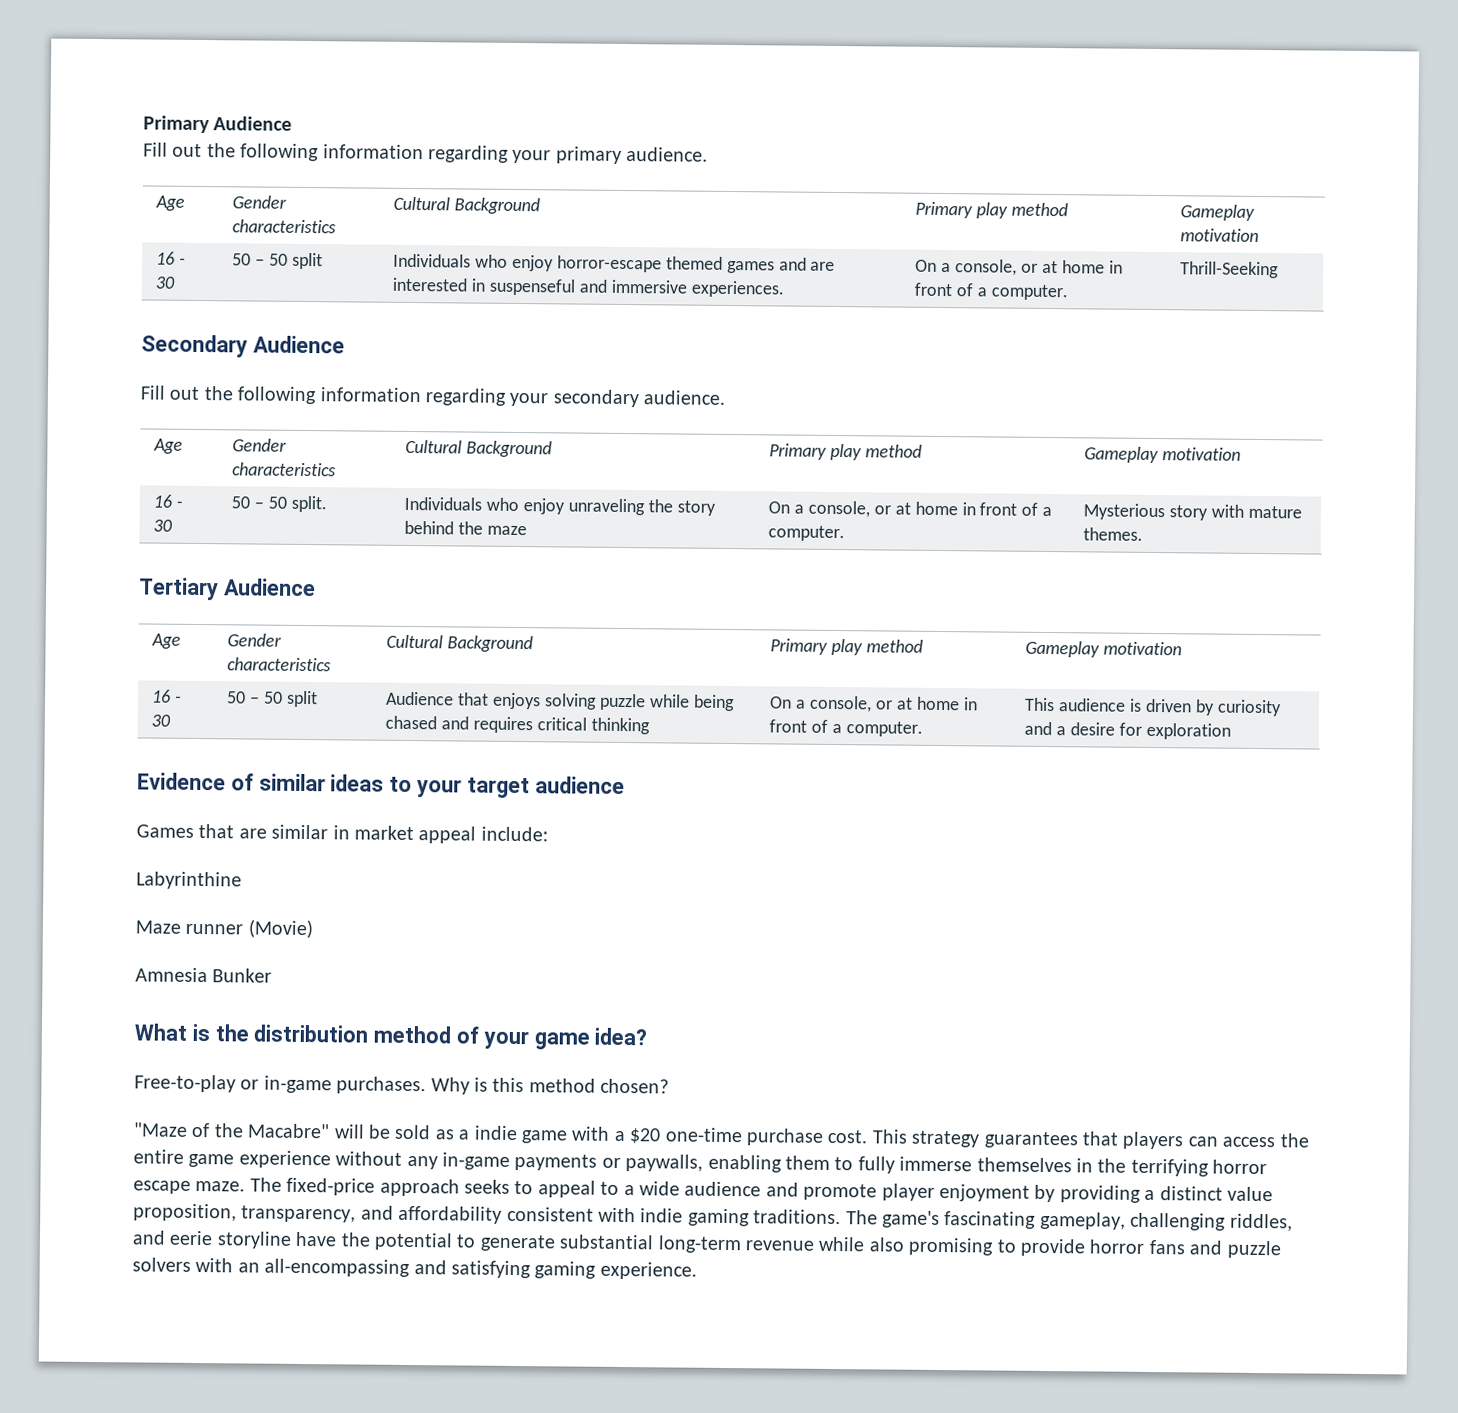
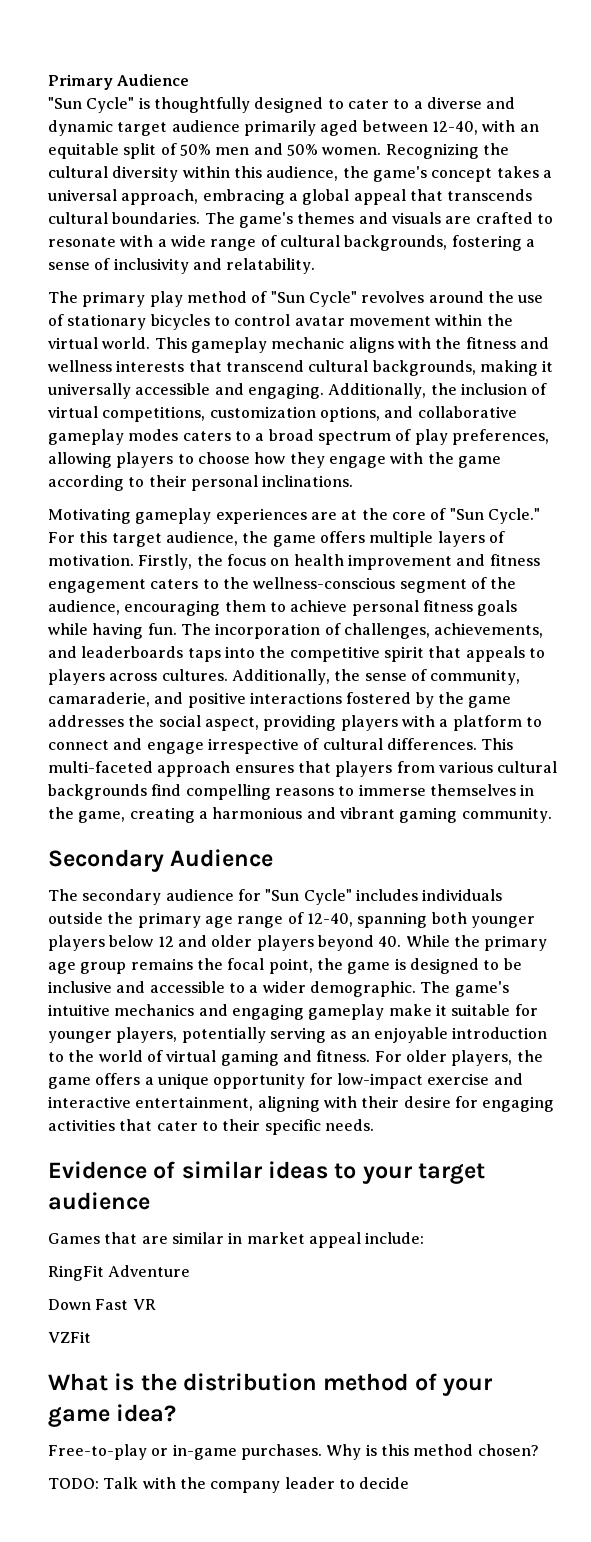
- Fill out the following information regarding your primary audience.
- Age | Gender characteristics | Cultural Background | Primary play method | Gameplay motivation
- 16 - 30 | 50 – 50 split | Individuals who enjoy horror-escape themed games and are interested in suspenseful and immersive experiences. | On a console, or at home in front of a computer. | Thrill-Seeking
+ "Sun Cycle" is thoughtfully designed to cater to a diverse and dynamic target audience primarily aged between 12-40, with an equitable split of 50% men and 50% women. Recognizing the cultural diversity within this audience, the game's concept takes a universal approach, embracing a global appeal that transcends cultural boundaries. The game's themes and visuals are crafted to resonate with a wide range of cultural backgrounds, fostering a sense of inclusivity and relatability.
+ The primary play method of "Sun Cycle" revolves around the use of stationary bicycles to control avatar movement within the virtual world. This gameplay mechanic aligns with the fitness and wellness interests that transcend cultural backgrounds, making it universally accessible and engaging. Additionally, the inclusion of virtual competitions, customization options, and collaborative gameplay modes caters to a broad spectrum of play preferences, allowing players to choose how they engage with the game according to their personal inclinations.
+ Motivating gameplay experiences are at the core of "Sun Cycle." For this target audience, the game offers multiple layers of motivation. Firstly, the focus on health improvement and fitness engagement caters to the wellness-conscious segment of the audience, encouraging them to achieve personal fitness goals while having fun. The incorporation of challenges, achievements, and leaderboards taps into the competitive spirit that appeals to players across cultures. Additionally, the sense of community, camaraderie, and positive interactions fostered by the game addresses the social aspect, providing players with a platform to connect and engage irrespective of cultural differences. This multi-faceted approach ensures that players from various cultural backgrounds find compelling reasons to immerse themselves in the game, creating a harmonious and vibrant gaming community.
  Secondary Audience
- Fill out the following information regarding your secondary audience.
- Age | Gender characteristics | Cultural Background | Primary play method | Gameplay motivation
- 16 - 30 | 50 – 50 split. | Individuals who enjoy unraveling the story behind the maze | On a console, or at home in front of a computer. | Mysterious story with mature themes.
- Tertiary Audience
- Age | Gender characteristics | Cultural Background | Primary play method | Gameplay motivation
- 16 - 30 | 50 – 50 split | Audience that enjoys solving puzzle while being chased and requires critical thinking | On a console, or at home in front of a computer. | This audience is driven by curiosity and a desire for exploration
+ The secondary audience for "Sun Cycle" includes individuals outside the primary age range of 12-40, spanning both younger players below 12 and older players beyond 40. While the primary age group remains the focal point, the game is designed to be inclusive and accessible to a wider demographic. The game's intuitive mechanics and engaging gameplay make it suitable for younger players, potentially serving as an enjoyable introduction to the world of virtual gaming and fitness. For older players, the game offers a unique opportunity for low-impact exercise and interactive entertainment, aligning with their desire for engaging activities that cater to their specific needs.
- Labyrinthine
- Maze runner (Movie)
- Amnesia Bunker
+ RingFit Adventure
+ Down Fast VR
+ VZFit
- "Maze of the Macabre" will be sold as a indie game with a $20 one-time purchase cost. This strategy guarantees that players can access the entire game experience without any in-game payments or paywalls, enabling them to fully immerse themselves in the terrifying horror escape maze. The fixed-price approach seeks to appeal to a wide audience and promote player enjoyment by providing a distinct value proposition, transparency, and affordability consistent with indie gaming traditions. The game's fascinating gameplay, challenging riddles, and eerie storyline have the potential to generate substantial long-term revenue while also promising to provide horror fans and puzzle solvers with an all-encompassing and satisfying gaming experience.
+ TODO: Talk with the company leader to decide

